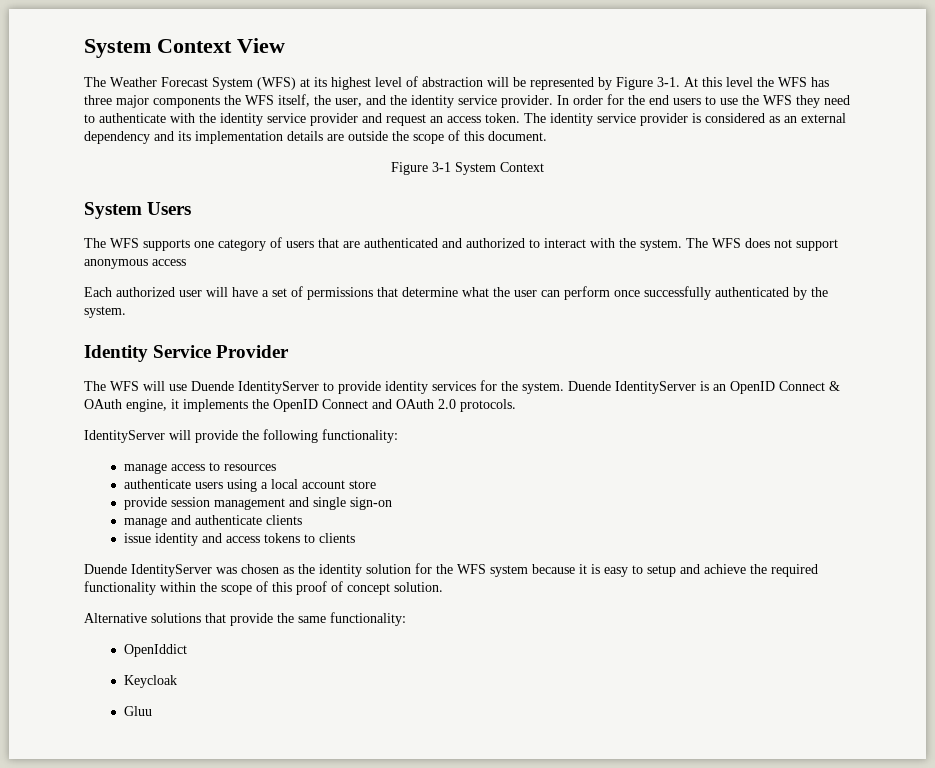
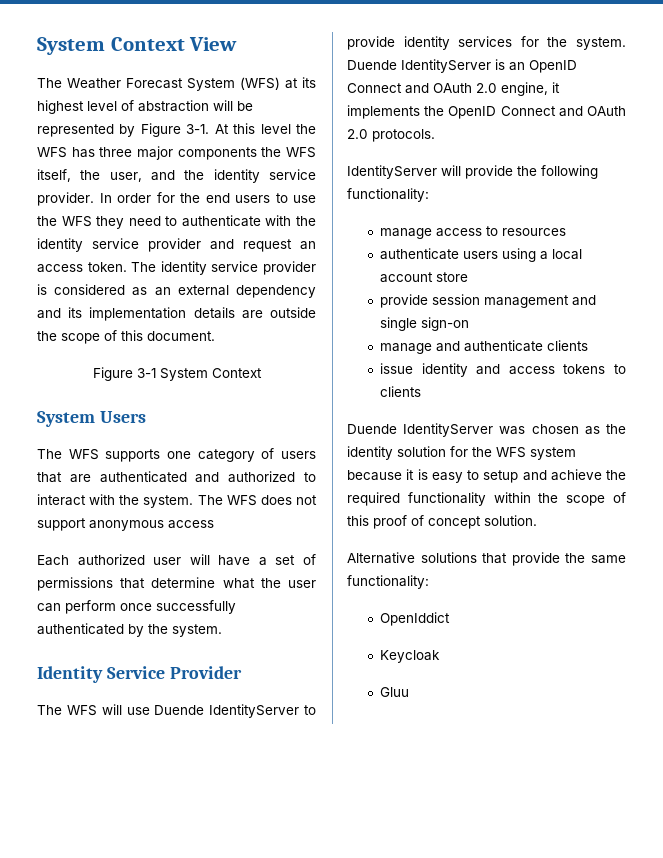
- Duende IdentityServer is an OpenID Connect & OAuth engine, it implements the OpenID Connect and OAuth 2.0 protocols.
+ Duende IdentityServer is an OpenID Connect and OAuth 2.0 engine, it implements the OpenID Connect and OAuth 2.0 protocols.

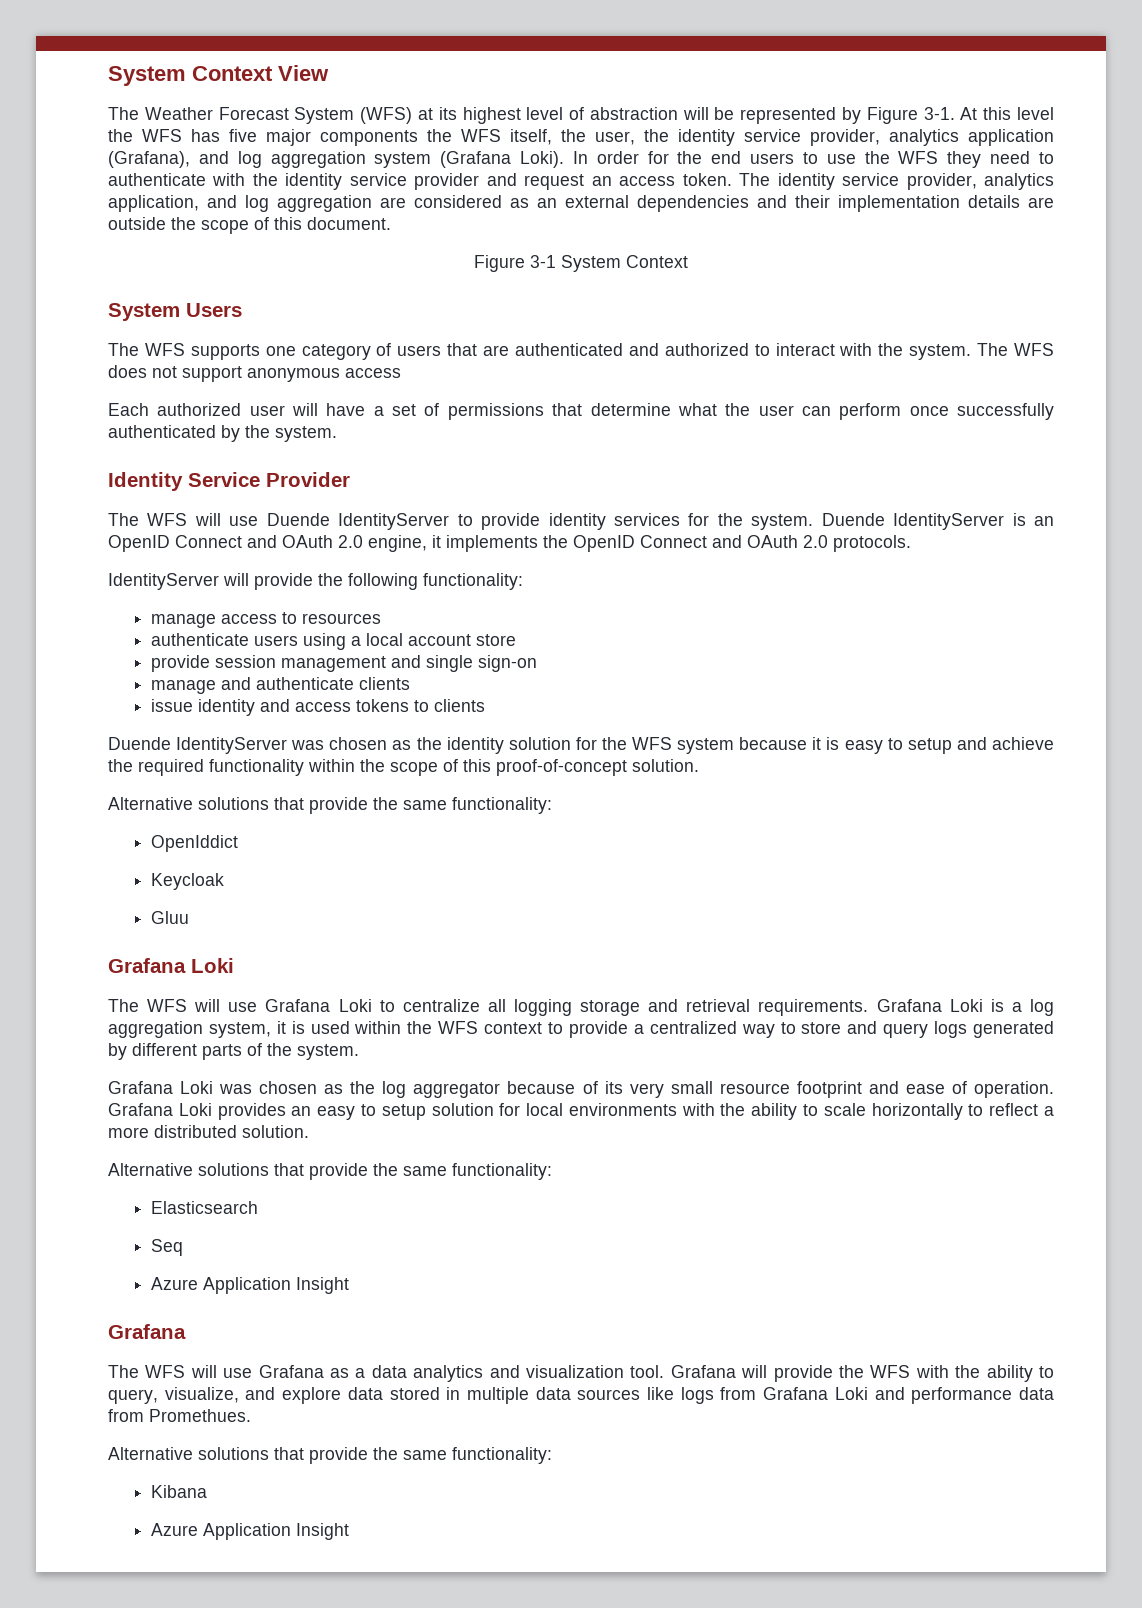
- At this level the WFS has three major components the WFS itself, the user, and the identity service provider.
+ At this level the WFS has five major components the WFS itself, the user, the identity service provider, analytics application (Grafana), and log aggregation system (Grafana Loki).
- The identity service provider is considered as an external dependency and its implementation details are outside the scope of this document.
+ The identity service provider, analytics application, and log aggregation are considered as an external dependencies and their implementation details are outside the scope of this document.
- Duende IdentityServer was chosen as the identity solution for the WFS system because it is easy to setup and achieve the required functionality within the scope of this proof of concept solution.
+ Duende IdentityServer was chosen as the identity solution for the WFS system because it is easy to setup and achieve the required functionality within the scope of this proof-of-concept solution.
  Gluu
+ Grafana Loki
+ The WFS will use Grafana Loki to centralize all logging storage and retrieval requirements. Grafana Loki is a log aggregation system, it is used within the WFS context to provide a centralized way to store and query logs generated by different parts of the system.
+ Grafana Loki was chosen as the log aggregator because of its very small resource footprint and ease of operation. Grafana Loki provides an easy to setup solution for local environments with the ability to scale horizontally to reflect a more distributed solution.
+ Alternative solutions that provide the same functionality:
+ Elasticsearch
+ Seq
+ Azure Application Insight
+ Grafana
+ The WFS will use Grafana as a data analytics and visualization tool. Grafana will provide the WFS with the ability to query, visualize, and explore data stored in multiple data sources like logs from Grafana Loki and performance data from Promethues.
+ Alternative solutions that provide the same functionality:
+ Kibana
+ Azure Application Insight

